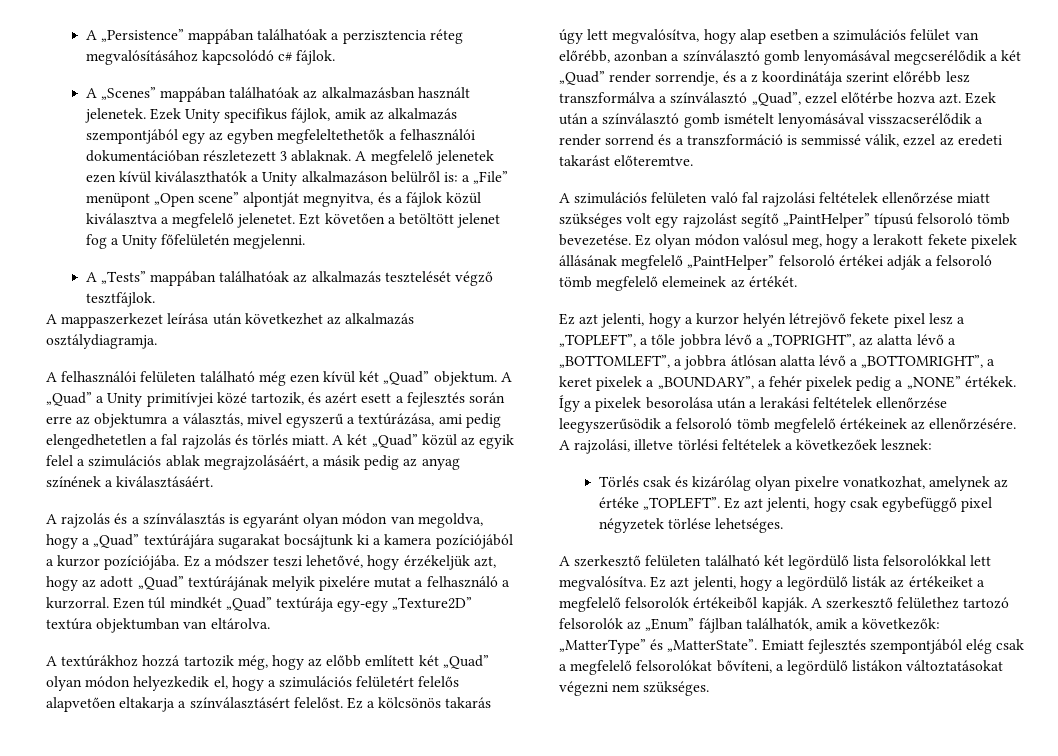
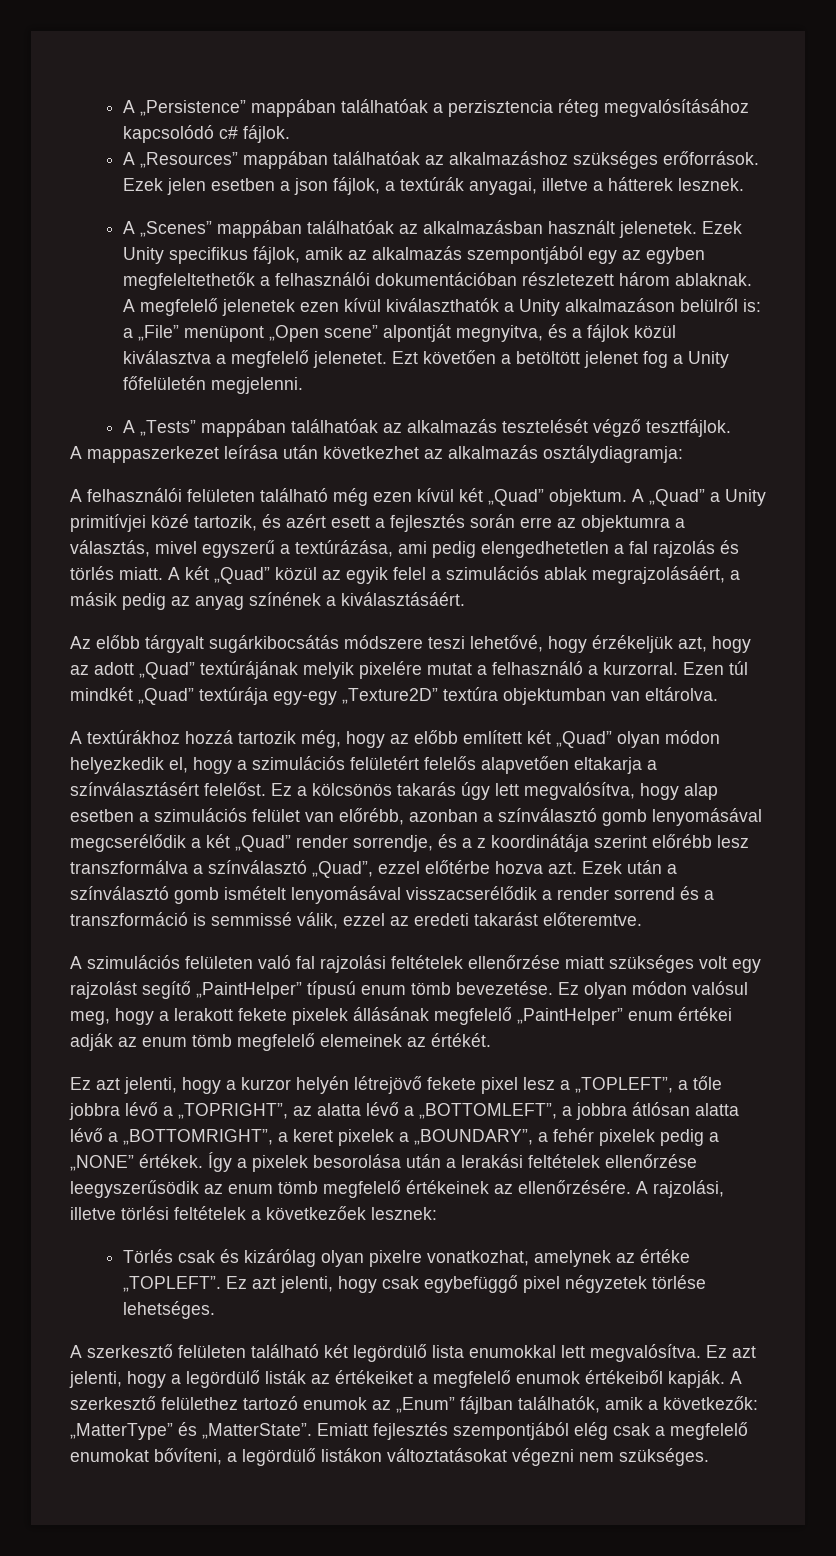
+ A „Resources” mappában találhatóak az alkalmazáshoz szükséges erőforrások. Ezek jelen esetben a json fájlok, a textúrák anyagai, illetve a hátterek lesznek.
- Ezek Unity specifikus fájlok, amik az alkalmazás szempontjából egy az egyben megfeleltethetők a felhasználói dokumentációban részletezett 3 ablaknak.
+ Ezek Unity specifikus fájlok, amik az alkalmazás szempontjából egy az egyben megfeleltethetők a felhasználói dokumentációban részletezett három ablaknak.
- A mappaszerkezet leírása után következhet az alkalmazás osztálydiagramja.
+ A mappaszerkezet leírása után következhet az alkalmazás osztálydiagramja:
- A rajzolás és a színválasztás is egyaránt olyan módon van megoldva, hogy a „Quad” textúrájára sugarakat bocsájtunk ki a kamera pozíciójából a kurzor pozíciójába. Ez a módszer teszi lehetővé, hogy érzékeljük azt, hogy az adott „Quad” textúrájának melyik pixelére mutat a felhasználó a kurzorral.
+ Az előbb tárgyalt sugárkibocsátás módszere teszi lehetővé, hogy érzékeljük azt, hogy az adott „Quad” textúrájának melyik pixelére mutat a felhasználó a kurzorral.
- A szimulációs felületen való fal rajzolási feltételek ellenőrzése miatt szükséges volt egy rajzolást segítő „PaintHelper” típusú felsoroló tömb bevezetése.
+ A szimulációs felületen való fal rajzolási feltételek ellenőrzése miatt szükséges volt egy rajzolást segítő „PaintHelper” típusú enum tömb bevezetése.
- Ez olyan módon valósul meg, hogy a lerakott fekete pixelek állásának megfelelő „PaintHelper” felsoroló értékei adják a felsoroló tömb megfelelő elemeinek az értékét.
+ Ez olyan módon valósul meg, hogy a lerakott fekete pixelek állásának megfelelő „PaintHelper” enum értékei adják az enum tömb megfelelő elemeinek az értékét.
- Így a pixelek besorolása után a lerakási feltételek ellenőrzése leegyszerűsödik a felsoroló tömb megfelelő értékeinek az ellenőrzésére.
+ Így a pixelek besorolása után a lerakási feltételek ellenőrzése leegyszerűsödik az enum tömb megfelelő értékeinek az ellenőrzésére.
- A szerkesztő felületen található két legördülő lista felsorolókkal lett megvalósítva.
+ A szerkesztő felületen található két legördülő lista enumokkal lett megvalósítva.
- Ez azt jelenti, hogy a legördülő listák az értékeiket a megfelelő felsorolók értékeiből kapják.
+ Ez azt jelenti, hogy a legördülő listák az értékeiket a megfelelő enumok értékeiből kapják.
- A szerkesztő felülethez tartozó felsorolók az „Enum” fájlban találhatók, amik a következők: „MatterType” és „MatterState”.
+ A szerkesztő felülethez tartozó enumok az „Enum” fájlban találhatók, amik a következők: „MatterType” és „MatterState”.
- Emiatt fejlesztés szempontjából elég csak a megfelelő felsorolókat bővíteni, a legördülő listákon változtatásokat végezni nem szükséges.
+ Emiatt fejlesztés szempontjából elég csak a megfelelő enumokat bővíteni, a legördülő listákon változtatásokat végezni nem szükséges.

